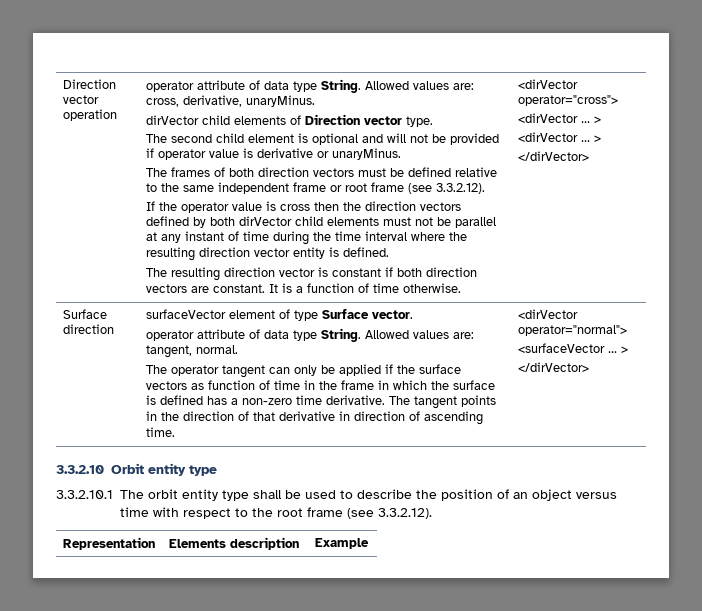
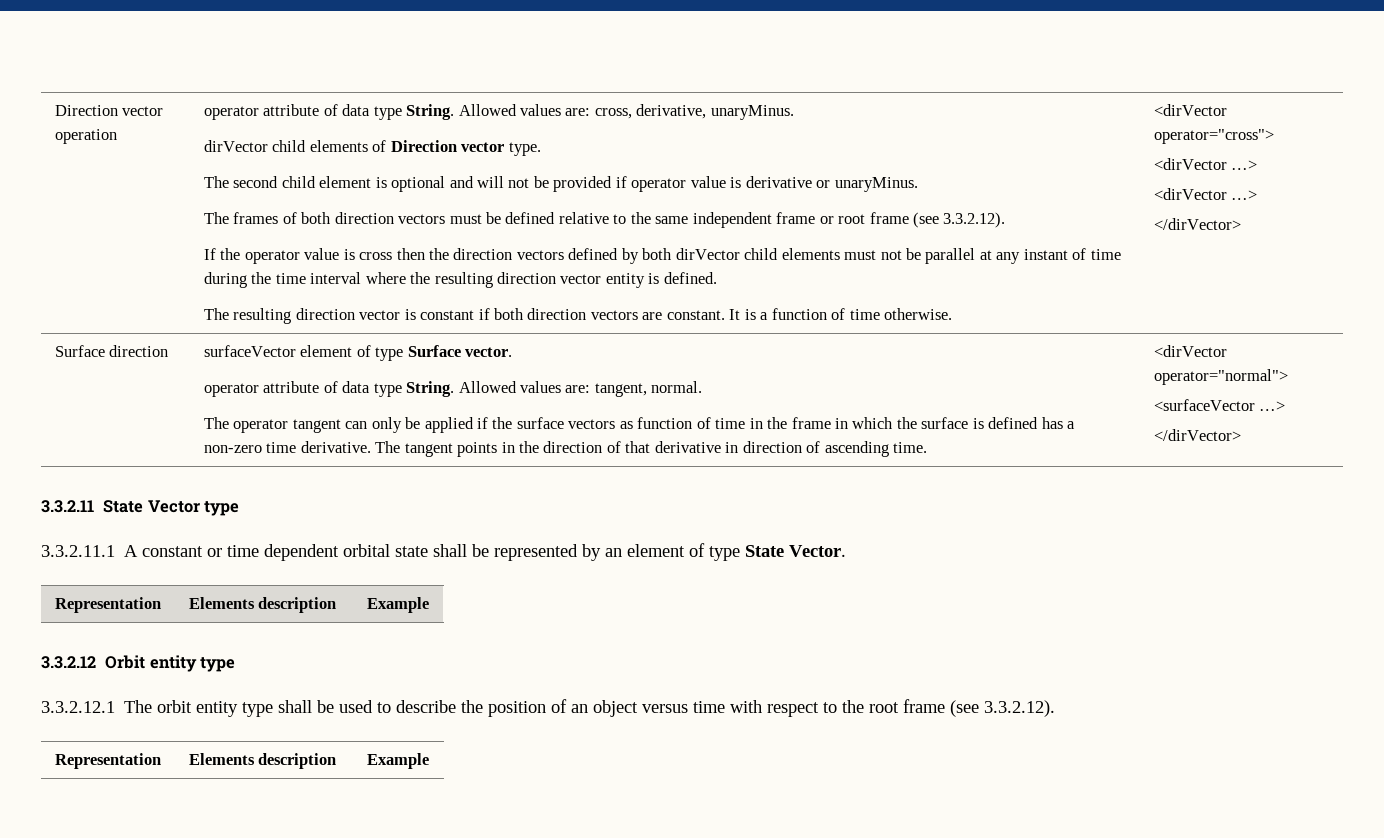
  <dirVector operator="cross">
- <dirVector … >
- <dirVector … >
+ <dirVector …>
+ <dirVector …>
- <surfaceVector … >
+ <surfaceVector …>
  </dirVector>
- 3.3.2.10 Orbit entity type
+ 3.3.2.11 State Vector type
+ 3.3.2.11.1 A constant or time dependent orbital state shall be represented by an element of type State Vector.
+ Representation | Elements description | Example
+ 3.3.2.12 Orbit entity type
- 3.3.2.10.1 The orbit entity type shall be used to describe the position of an object versus time with respect to the root frame (see 3.3.2.12).
+ 3.3.2.12.1 The orbit entity type shall be used to describe the position of an object versus time with respect to the root frame (see 3.3.2.12).

